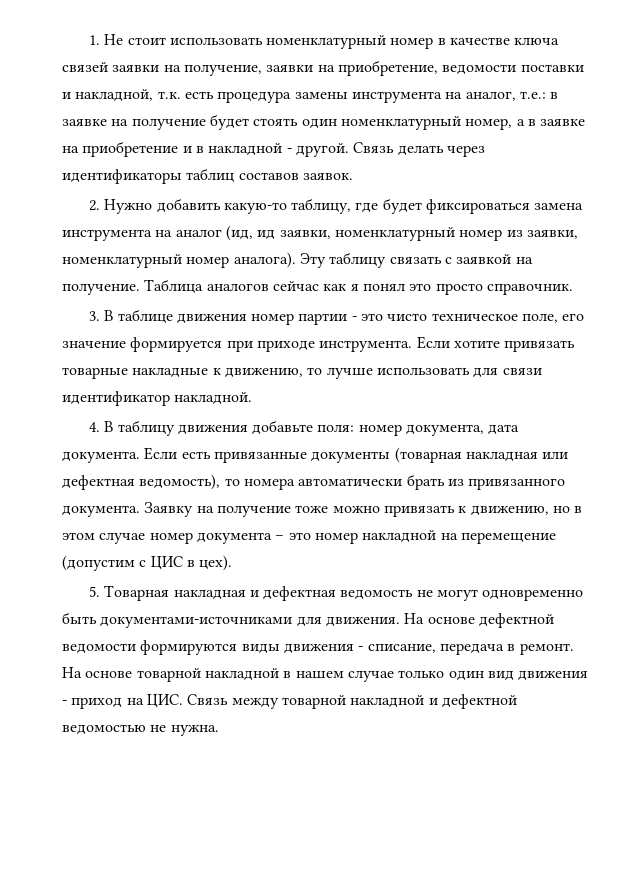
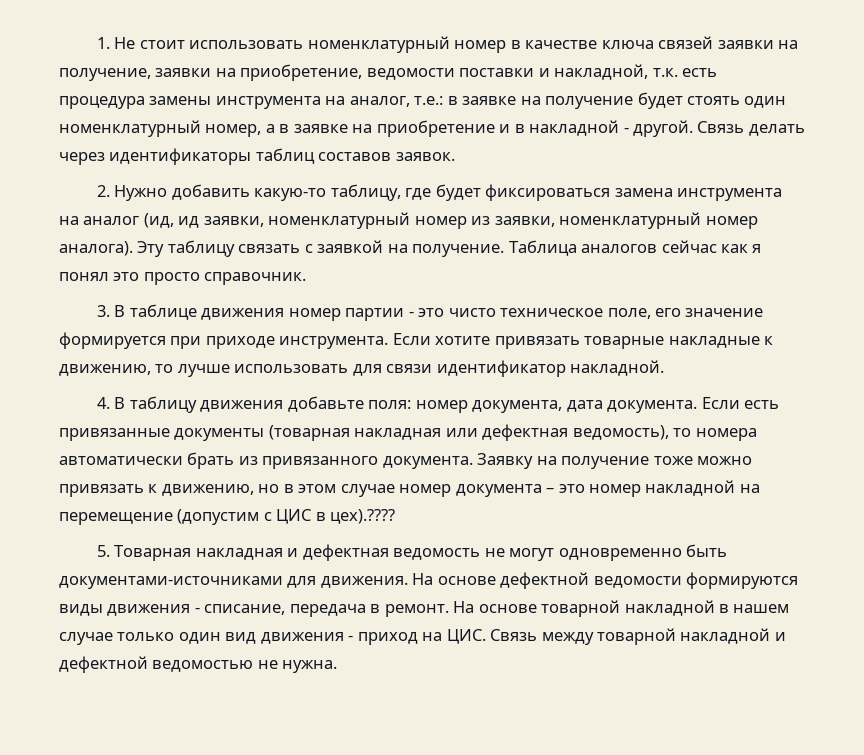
- Заявку на получение тоже можно привязать к движению, но в этом случае номер документа – это номер накладной на перемещение (допустим с ЦИС в цех).
+ Заявку на получение тоже можно привязать к движению, но в этом случае номер документа – это номер накладной на перемещение (допустим с ЦИС в цех).????

